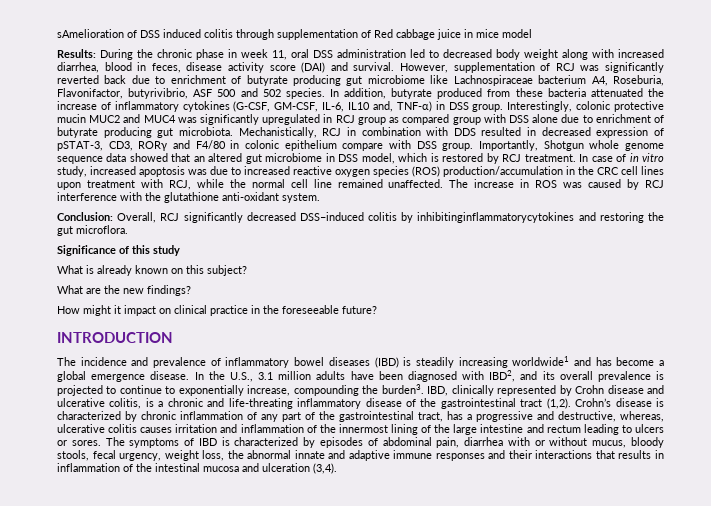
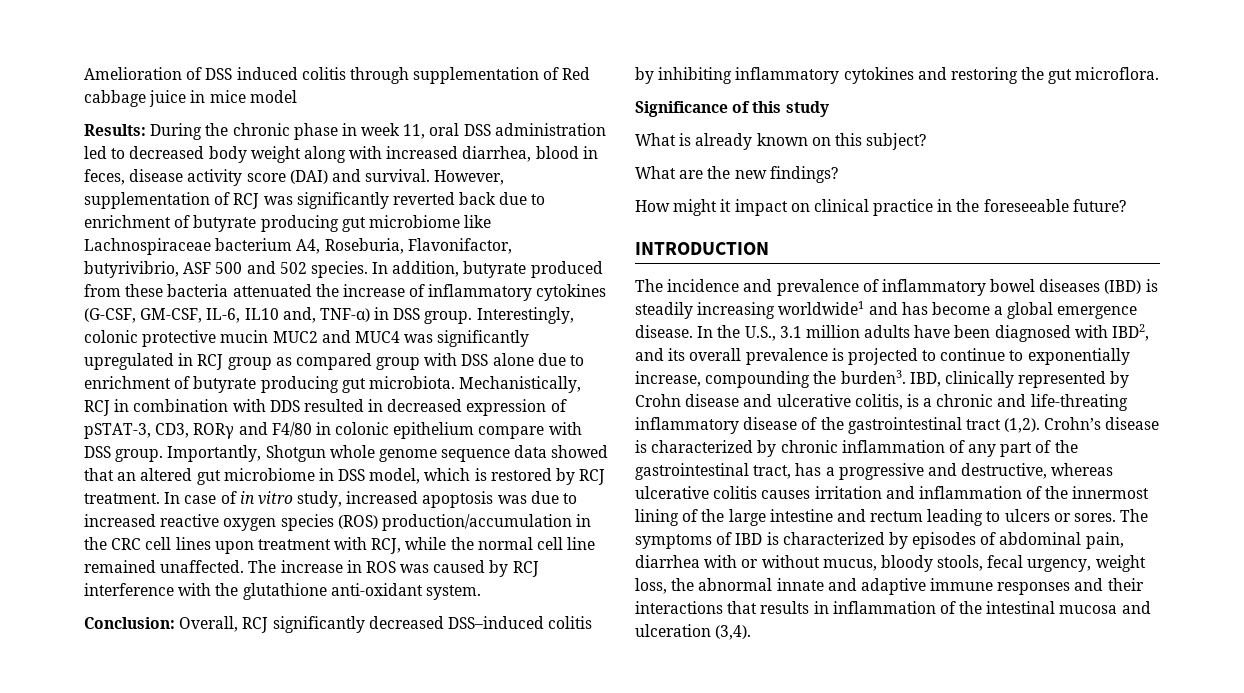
- sAmelioration of DSS induced colitis through supplementation of Red cabbage juice in mice model
+ Amelioration of DSS induced colitis through supplementation of Red cabbage juice in mice model
- Conclusion: Overall, RCJ significantly decreased DSS–induced colitis by inhibitinginflammatorycytokines and restoring the gut microflora.
+ Conclusion: Overall, RCJ significantly decreased DSS–induced colitis by inhibiting inflammatory cytokines and restoring the gut microflora.
- Crohn’s disease is characterized by chronic inflammation of any part of the gastrointestinal tract, has a progressive and destructive, whereas, ulcerative colitis causes irritation and inflammation of the innermost lining of the large intestine and rectum leading to ulcers or sores.
+ Crohn’s disease is characterized by chronic inflammation of any part of the gastrointestinal tract, has a progressive and destructive, whereas ulcerative colitis causes irritation and inflammation of the innermost lining of the large intestine and rectum leading to ulcers or sores.

